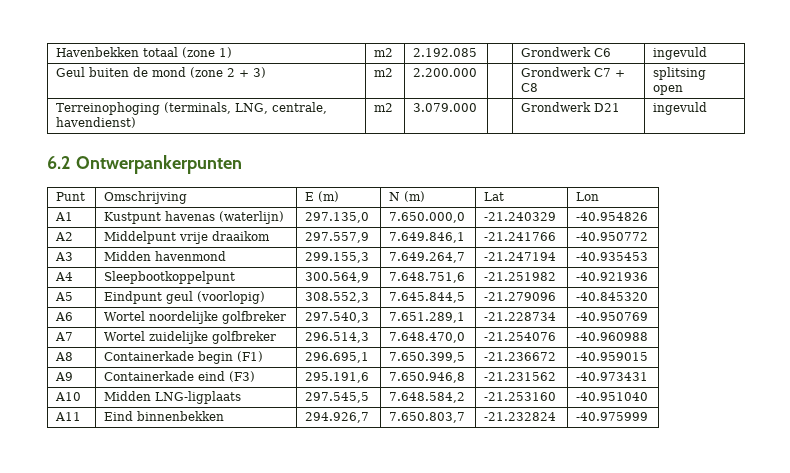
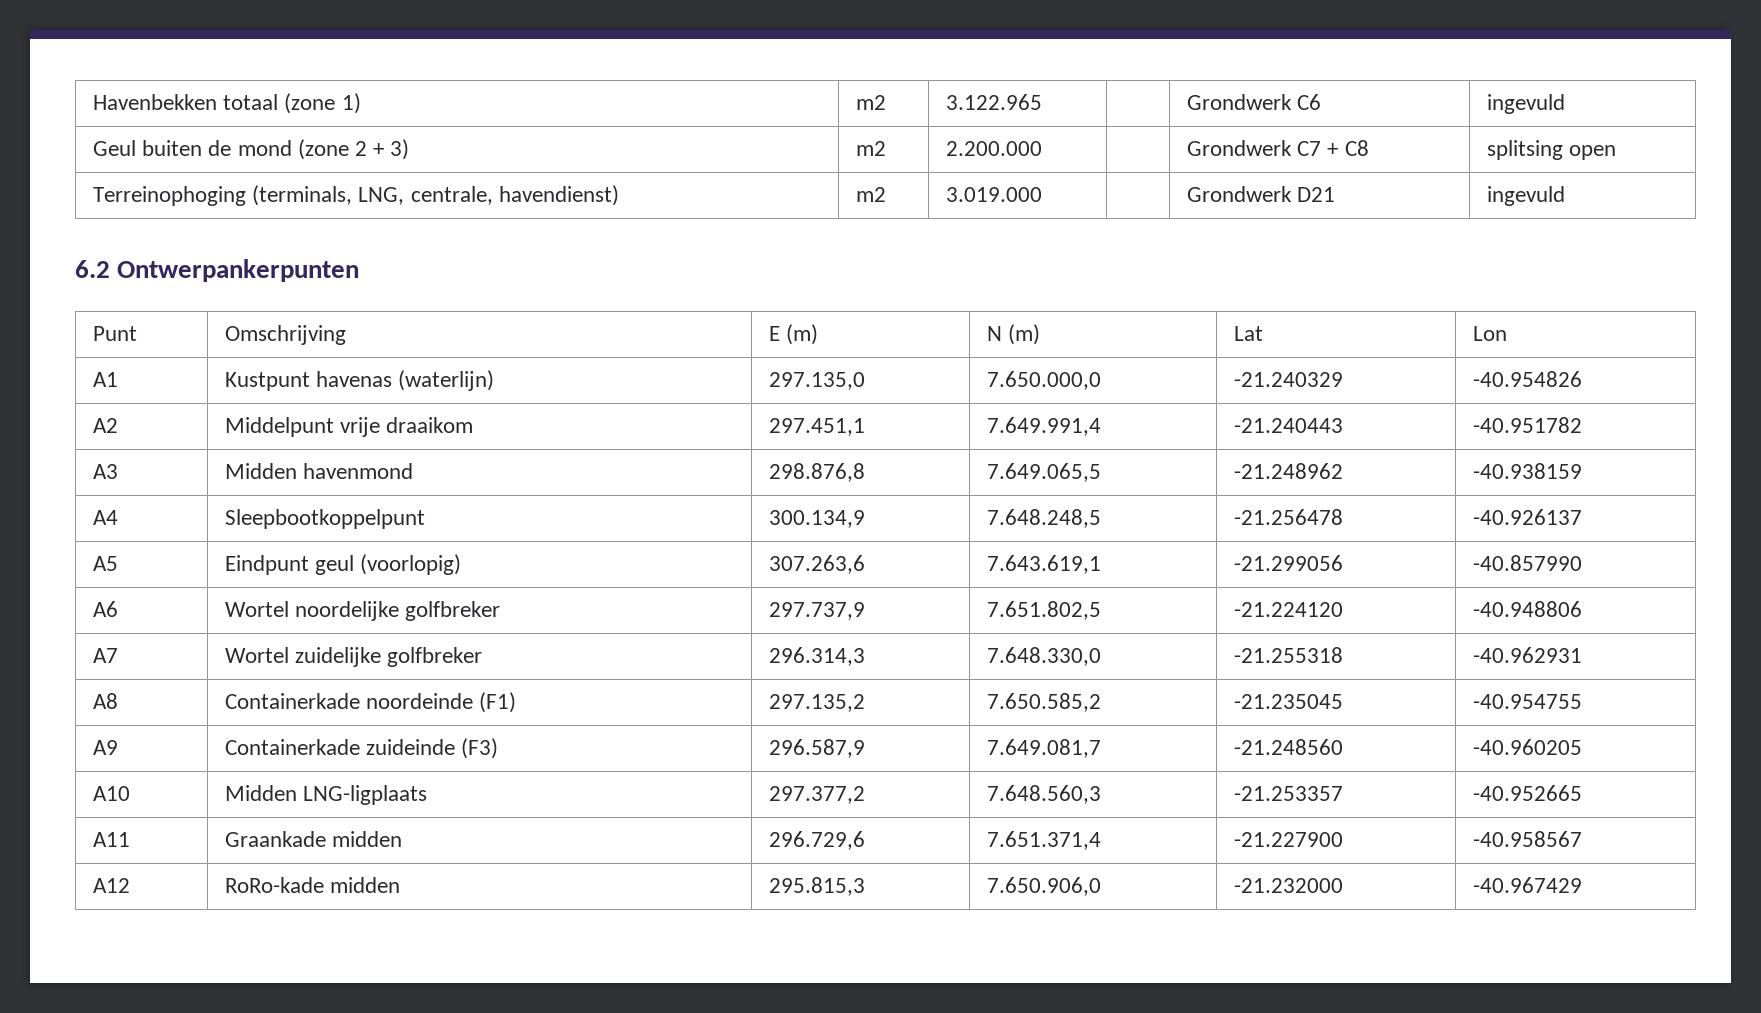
- Havenbekken totaal (zone 1) | m2 | 2.192.085 | | Grondwerk C6 | ingevuld
+ Havenbekken totaal (zone 1) | m2 | 3.122.965 | | Grondwerk C6 | ingevuld
- Terreinophoging (terminals, LNG, centrale, havendienst) | m2 | 3.079.000 | | Grondwerk D21 | ingevuld
+ Terreinophoging (terminals, LNG, centrale, havendienst) | m2 | 3.019.000 | | Grondwerk D21 | ingevuld
- A2 | Middelpunt vrije draaikom | 297.557,9 | 7.649.846,1 | -21.241766 | -40.950772
+ A2 | Middelpunt vrije draaikom | 297.451,1 | 7.649.991,4 | -21.240443 | -40.951782
- A3 | Midden havenmond | 299.155,3 | 7.649.264,7 | -21.247194 | -40.935453
- A4 | Sleepbootkoppelpunt | 300.564,9 | 7.648.751,6 | -21.251982 | -40.921936
+ A3 | Midden havenmond | 298.876,8 | 7.649.065,5 | -21.248962 | -40.938159
+ A4 | Sleepbootkoppelpunt | 300.134,9 | 7.648.248,5 | -21.256478 | -40.926137
- A5 | Eindpunt geul (voorlopig) | 308.552,3 | 7.645.844,5 | -21.279096 | -40.845320
+ A5 | Eindpunt geul (voorlopig) | 307.263,6 | 7.643.619,1 | -21.299056 | -40.857990
- A6 | Wortel noordelijke golfbreker | 297.540,3 | 7.651.289,1 | -21.228734 | -40.950769
+ A6 | Wortel noordelijke golfbreker | 297.737,9 | 7.651.802,5 | -21.224120 | -40.948806
- A7 | Wortel zuidelijke golfbreker | 296.514,3 | 7.648.470,0 | -21.254076 | -40.960988
+ A7 | Wortel zuidelijke golfbreker | 296.314,3 | 7.648.330,0 | -21.255318 | -40.962931
- A8 | Containerkade begin (F1) | 296.695,1 | 7.650.399,5 | -21.236672 | -40.959015
+ A8 | Containerkade noordeinde (F1) | 297.135,2 | 7.650.585,2 | -21.235045 | -40.954755
- A9 | Containerkade eind (F3) | 295.191,6 | 7.650.946,8 | -21.231562 | -40.973431
+ A9 | Containerkade zuideinde (F3) | 296.587,9 | 7.649.081,7 | -21.248560 | -40.960205
- A10 | Midden LNG-ligplaats | 297.545,5 | 7.648.584,2 | -21.253160 | -40.951040
- A11 | Eind binnenbekken | 294.926,7 | 7.650.803,7 | -21.232824 | -40.975999
+ A10 | Midden LNG-ligplaats | 297.377,2 | 7.648.560,3 | -21.253357 | -40.952665
+ A11 | Graankade midden | 296.729,6 | 7.651.371,4 | -21.227900 | -40.958567
+ A12 | RoRo-kade midden | 295.815,3 | 7.650.906,0 | -21.232000 | -40.967429

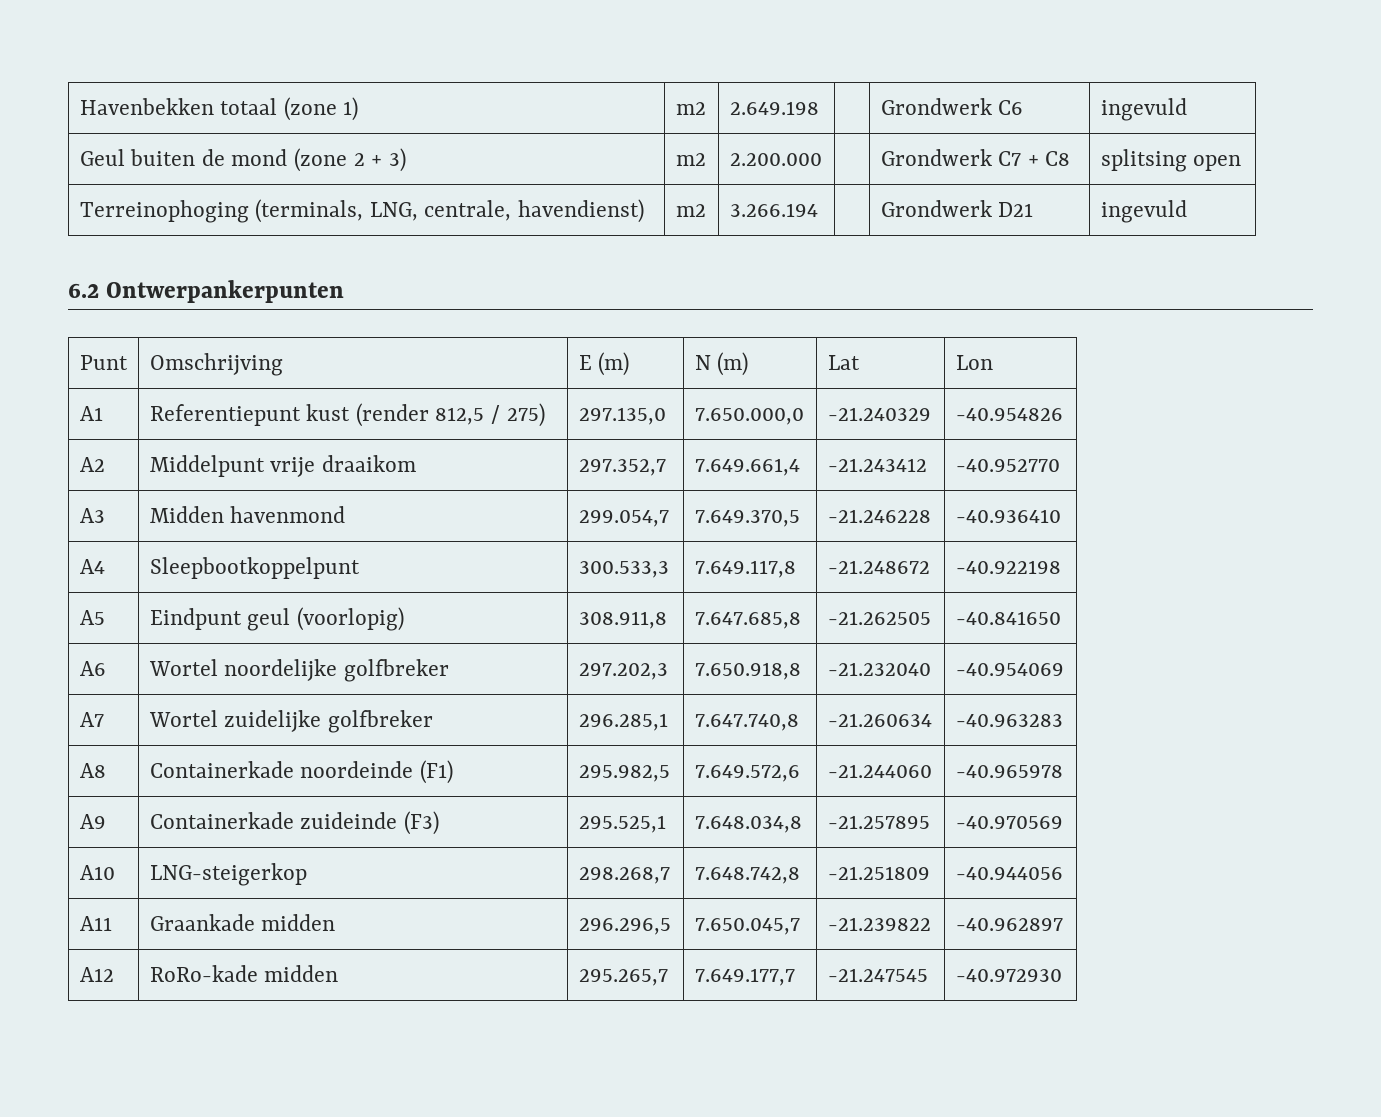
- Havenbekken totaal (zone 1) | m2 | 3.122.965 | | Grondwerk C6 | ingevuld
+ Havenbekken totaal (zone 1) | m2 | 2.649.198 | | Grondwerk C6 | ingevuld
- Terreinophoging (terminals, LNG, centrale, havendienst) | m2 | 3.019.000 | | Grondwerk D21 | ingevuld
+ Terreinophoging (terminals, LNG, centrale, havendienst) | m2 | 3.266.194 | | Grondwerk D21 | ingevuld
- A1 | Kustpunt havenas (waterlijn) | 297.135,0 | 7.650.000,0 | -21.240329 | -40.954826
+ A1 | Referentiepunt kust (render 812,5 / 275) | 297.135,0 | 7.650.000,0 | -21.240329 | -40.954826
- A2 | Middelpunt vrije draaikom | 297.451,1 | 7.649.991,4 | -21.240443 | -40.951782
+ A2 | Middelpunt vrije draaikom | 297.352,7 | 7.649.661,4 | -21.243412 | -40.952770
- A3 | Midden havenmond | 298.876,8 | 7.649.065,5 | -21.248962 | -40.938159
- A4 | Sleepbootkoppelpunt | 300.134,9 | 7.648.248,5 | -21.256478 | -40.926137
+ A3 | Midden havenmond | 299.054,7 | 7.649.370,5 | -21.246228 | -40.936410
+ A4 | Sleepbootkoppelpunt | 300.533,3 | 7.649.117,8 | -21.248672 | -40.922198
- A5 | Eindpunt geul (voorlopig) | 307.263,6 | 7.643.619,1 | -21.299056 | -40.857990
+ A5 | Eindpunt geul (voorlopig) | 308.911,8 | 7.647.685,8 | -21.262505 | -40.841650
- A6 | Wortel noordelijke golfbreker | 297.737,9 | 7.651.802,5 | -21.224120 | -40.948806
+ A6 | Wortel noordelijke golfbreker | 297.202,3 | 7.650.918,8 | -21.232040 | -40.954069
- A7 | Wortel zuidelijke golfbreker | 296.314,3 | 7.648.330,0 | -21.255318 | -40.962931
+ A7 | Wortel zuidelijke golfbreker | 296.285,1 | 7.647.740,8 | -21.260634 | -40.963283
- A8 | Containerkade noordeinde (F1) | 297.135,2 | 7.650.585,2 | -21.235045 | -40.954755
+ A8 | Containerkade noordeinde (F1) | 295.982,5 | 7.649.572,6 | -21.244060 | -40.965978
- A9 | Containerkade zuideinde (F3) | 296.587,9 | 7.649.081,7 | -21.248560 | -40.960205
- A10 | Midden LNG-ligplaats | 297.377,2 | 7.648.560,3 | -21.253357 | -40.952665
+ A9 | Containerkade zuideinde (F3) | 295.525,1 | 7.648.034,8 | -21.257895 | -40.970569
+ A10 | LNG-steigerkop | 298.268,7 | 7.648.742,8 | -21.251809 | -40.944056
- A11 | Graankade midden | 296.729,6 | 7.651.371,4 | -21.227900 | -40.958567
+ A11 | Graankade midden | 296.296,5 | 7.650.045,7 | -21.239822 | -40.962897
- A12 | RoRo-kade midden | 295.815,3 | 7.650.906,0 | -21.232000 | -40.967429
+ A12 | RoRo-kade midden | 295.265,7 | 7.649.177,7 | -21.247545 | -40.972930

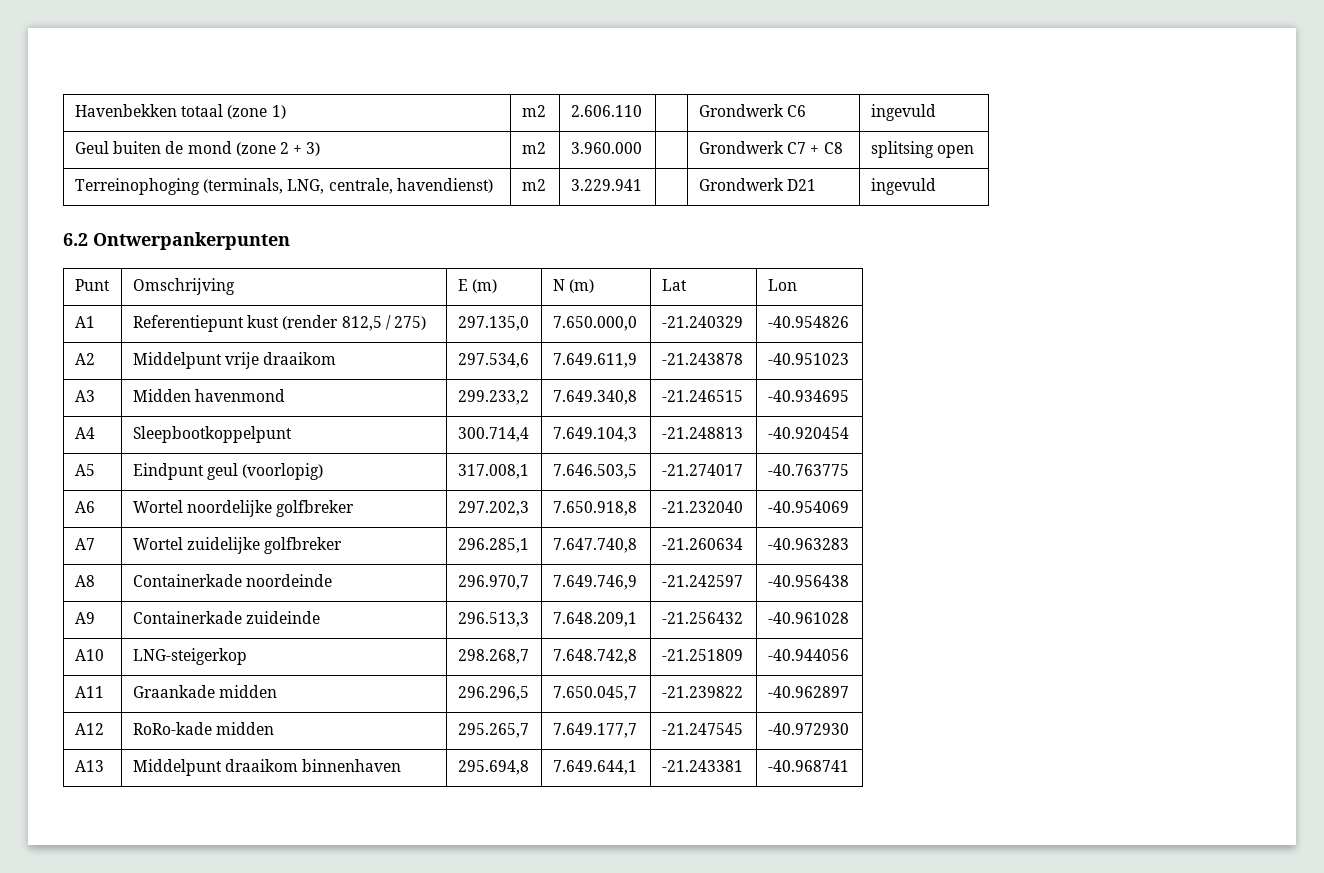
- Havenbekken totaal (zone 1) | m2 | 2.649.198 | | Grondwerk C6 | ingevuld
+ Havenbekken totaal (zone 1) | m2 | 2.606.110 | | Grondwerk C6 | ingevuld
- Geul buiten de mond (zone 2 + 3) | m2 | 2.200.000 | | Grondwerk C7 + C8 | splitsing open
+ Geul buiten de mond (zone 2 + 3) | m2 | 3.960.000 | | Grondwerk C7 + C8 | splitsing open
- Terreinophoging (terminals, LNG, centrale, havendienst) | m2 | 3.266.194 | | Grondwerk D21 | ingevuld
+ Terreinophoging (terminals, LNG, centrale, havendienst) | m2 | 3.229.941 | | Grondwerk D21 | ingevuld
- A2 | Middelpunt vrije draaikom | 297.352,7 | 7.649.661,4 | -21.243412 | -40.952770
+ A2 | Middelpunt vrije draaikom | 297.534,6 | 7.649.611,9 | -21.243878 | -40.951023
- A3 | Midden havenmond | 299.054,7 | 7.649.370,5 | -21.246228 | -40.936410
- A4 | Sleepbootkoppelpunt | 300.533,3 | 7.649.117,8 | -21.248672 | -40.922198
+ A3 | Midden havenmond | 299.233,2 | 7.649.340,8 | -21.246515 | -40.934695
+ A4 | Sleepbootkoppelpunt | 300.714,4 | 7.649.104,3 | -21.248813 | -40.920454
- A5 | Eindpunt geul (voorlopig) | 308.911,8 | 7.647.685,8 | -21.262505 | -40.841650
+ A5 | Eindpunt geul (voorlopig) | 317.008,1 | 7.646.503,5 | -21.274017 | -40.763775
- A8 | Containerkade noordeinde (F1) | 295.982,5 | 7.649.572,6 | -21.244060 | -40.965978
- A9 | Containerkade zuideinde (F3) | 295.525,1 | 7.648.034,8 | -21.257895 | -40.970569
+ A8 | Containerkade noordeinde | 296.970,7 | 7.649.746,9 | -21.242597 | -40.956438
+ A9 | Containerkade zuideinde | 296.513,3 | 7.648.209,1 | -21.256432 | -40.961028
+ A13 | Middelpunt draaikom binnenhaven | 295.694,8 | 7.649.644,1 | -21.243381 | -40.968741

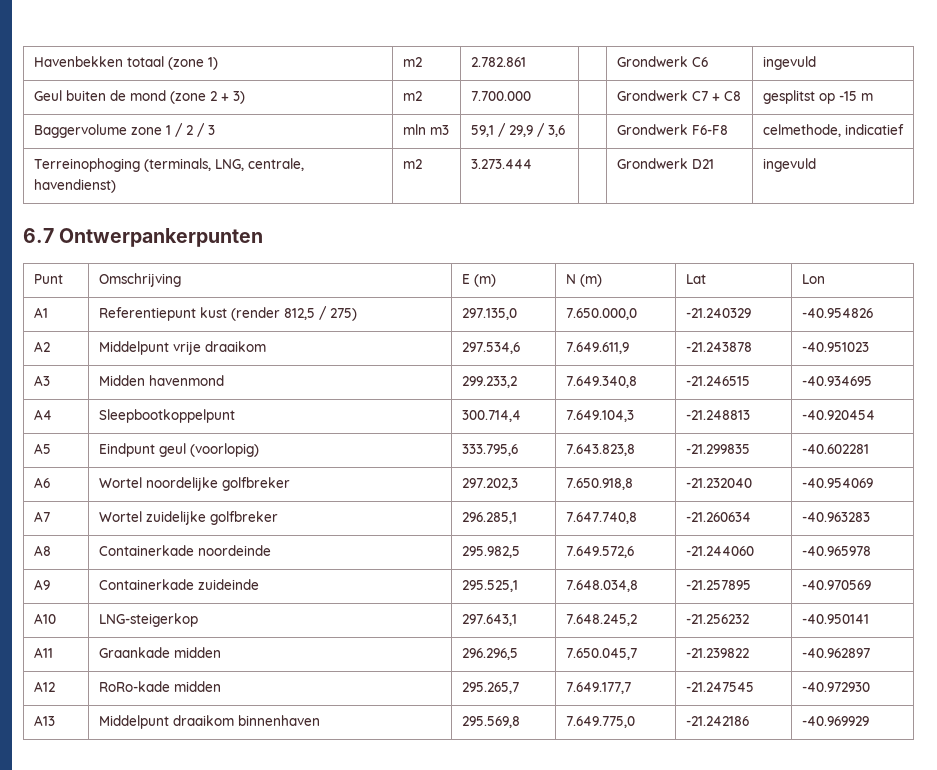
- Havenbekken totaal (zone 1) | m2 | 2.606.110 | | Grondwerk C6 | ingevuld
+ Havenbekken totaal (zone 1) | m2 | 2.782.861 | | Grondwerk C6 | ingevuld
- Geul buiten de mond (zone 2 + 3) | m2 | 3.960.000 | | Grondwerk C7 + C8 | splitsing open
+ Geul buiten de mond (zone 2 + 3) | m2 | 7.700.000 | | Grondwerk C7 + C8 | gesplitst op -15 m
+ Baggervolume zone 1 / 2 / 3 | mln m3 | 59,1 / 29,9 / 3,6 | | Grondwerk F6-F8 | celmethode, indicatief
- Terreinophoging (terminals, LNG, centrale, havendienst) | m2 | 3.229.941 | | Grondwerk D21 | ingevuld
+ Terreinophoging (terminals, LNG, centrale, havendienst) | m2 | 3.273.444 | | Grondwerk D21 | ingevuld
- 6.2 Ontwerpankerpunten
+ 6.7 Ontwerpankerpunten
- A5 | Eindpunt geul (voorlopig) | 317.008,1 | 7.646.503,5 | -21.274017 | -40.763775
+ A5 | Eindpunt geul (voorlopig) | 333.795,6 | 7.643.823,8 | -21.299835 | -40.602281
- A8 | Containerkade noordeinde | 296.970,7 | 7.649.746,9 | -21.242597 | -40.956438
+ A8 | Containerkade noordeinde | 295.982,5 | 7.649.572,6 | -21.244060 | -40.965978
- A9 | Containerkade zuideinde | 296.513,3 | 7.648.209,1 | -21.256432 | -40.961028
- A10 | LNG-steigerkop | 298.268,7 | 7.648.742,8 | -21.251809 | -40.944056
+ A9 | Containerkade zuideinde | 295.525,1 | 7.648.034,8 | -21.257895 | -40.970569
+ A10 | LNG-steigerkop | 297.643,1 | 7.648.245,2 | -21.256232 | -40.950141
- A13 | Middelpunt draaikom binnenhaven | 295.694,8 | 7.649.644,1 | -21.243381 | -40.968741
+ A13 | Middelpunt draaikom binnenhaven | 295.569,8 | 7.649.775,0 | -21.242186 | -40.969929

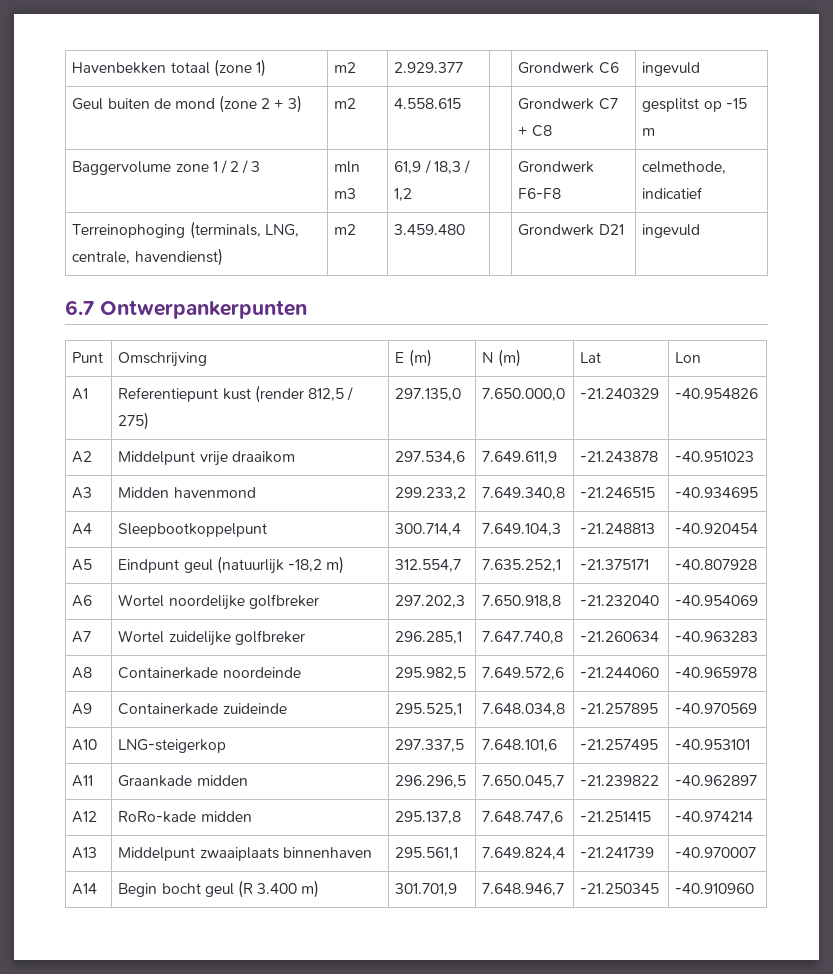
- Havenbekken totaal (zone 1) | m2 | 2.782.861 | | Grondwerk C6 | ingevuld
+ Havenbekken totaal (zone 1) | m2 | 2.929.377 | | Grondwerk C6 | ingevuld
- Geul buiten de mond (zone 2 + 3) | m2 | 7.700.000 | | Grondwerk C7 + C8 | gesplitst op -15 m
+ Geul buiten de mond (zone 2 + 3) | m2 | 4.558.615 | | Grondwerk C7 + C8 | gesplitst op -15 m
- Baggervolume zone 1 / 2 / 3 | mln m3 | 59,1 / 29,9 / 3,6 | | Grondwerk F6-F8 | celmethode, indicatief
+ Baggervolume zone 1 / 2 / 3 | mln m3 | 61,9 / 18,3 / 1,2 | | Grondwerk F6-F8 | celmethode, indicatief
- Terreinophoging (terminals, LNG, centrale, havendienst) | m2 | 3.273.444 | | Grondwerk D21 | ingevuld
+ Terreinophoging (terminals, LNG, centrale, havendienst) | m2 | 3.459.480 | | Grondwerk D21 | ingevuld
- A5 | Eindpunt geul (voorlopig) | 333.795,6 | 7.643.823,8 | -21.299835 | -40.602281
+ A5 | Eindpunt geul (natuurlijk -18,2 m) | 312.554,7 | 7.635.252,1 | -21.375171 | -40.807928
- A10 | LNG-steigerkop | 297.643,1 | 7.648.245,2 | -21.256232 | -40.950141
+ A10 | LNG-steigerkop | 297.337,5 | 7.648.101,6 | -21.257495 | -40.953101
- A12 | RoRo-kade midden | 295.265,7 | 7.649.177,7 | -21.247545 | -40.972930
+ A12 | RoRo-kade midden | 295.137,8 | 7.648.747,6 | -21.251415 | -40.974214
- A13 | Middelpunt draaikom binnenhaven | 295.569,8 | 7.649.775,0 | -21.242186 | -40.969929
+ A13 | Middelpunt zwaaiplaats binnenhaven | 295.561,1 | 7.649.824,4 | -21.241739 | -40.970007
+ A14 | Begin bocht geul (R 3.400 m) | 301.701,9 | 7.648.946,7 | -21.250345 | -40.910960

